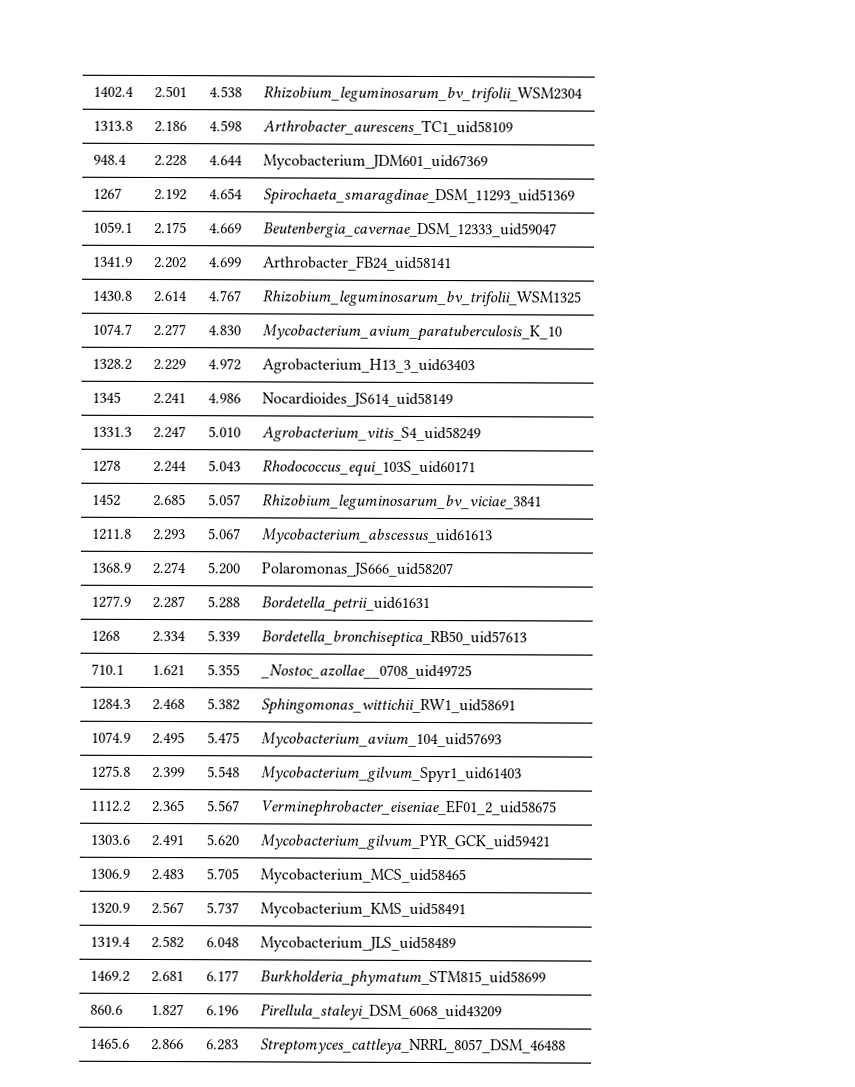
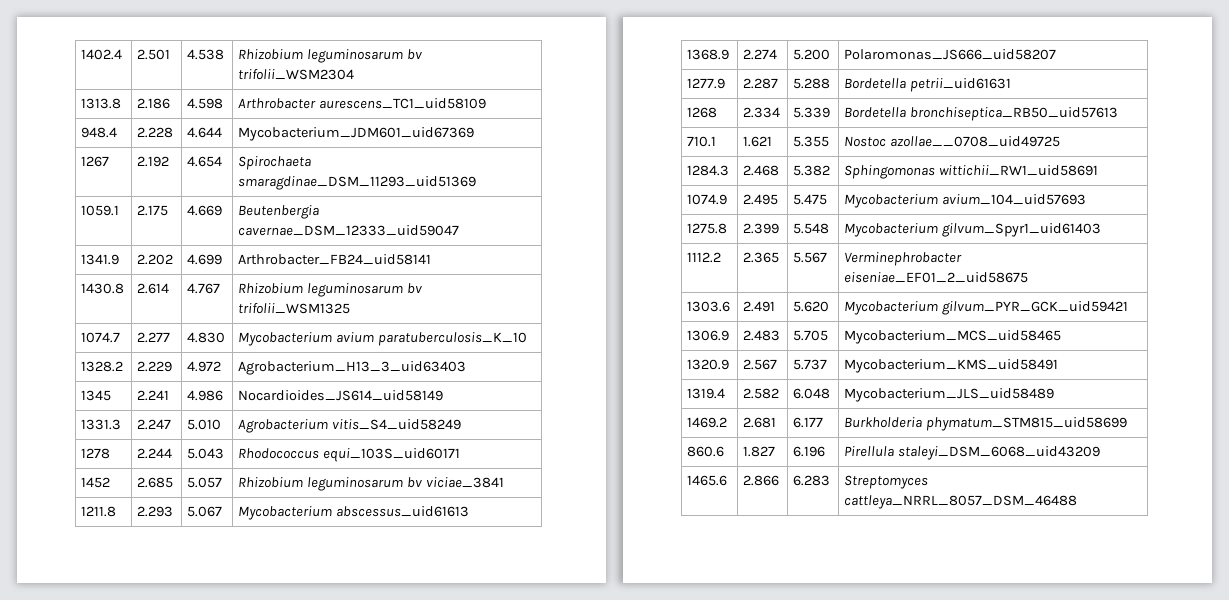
- 1402.4 | 2.501 | 4.538 | Rhizobium_leguminosarum_bv_trifolii_WSM2304
+ 1402.4 | 2.501 | 4.538 | Rhizobium leguminosarum bv trifolii_WSM2304
- 1313.8 | 2.186 | 4.598 | Arthrobacter_aurescens_TC1_uid58109
+ 1313.8 | 2.186 | 4.598 | Arthrobacter aurescens_TC1_uid58109
- 1267 | 2.192 | 4.654 | Spirochaeta_smaragdinae_DSM_11293_uid51369
+ 1267 | 2.192 | 4.654 | Spirochaeta smaragdinae_DSM_11293_uid51369
- 1059.1 | 2.175 | 4.669 | Beutenbergia_cavernae_DSM_12333_uid59047
+ 1059.1 | 2.175 | 4.669 | Beutenbergia cavernae_DSM_12333_uid59047
- 1430.8 | 2.614 | 4.767 | Rhizobium_leguminosarum_bv_trifolii_WSM1325
+ 1430.8 | 2.614 | 4.767 | Rhizobium leguminosarum bv trifolii_WSM1325
- 1074.7 | 2.277 | 4.830 | Mycobacterium_avium_paratuberculosis_K_10
+ 1074.7 | 2.277 | 4.830 | Mycobacterium avium paratuberculosis_K_10
- 1331.3 | 2.247 | 5.010 | Agrobacterium_vitis_S4_uid58249
+ 1331.3 | 2.247 | 5.010 | Agrobacterium vitis_S4_uid58249
- 1278 | 2.244 | 5.043 | Rhodococcus_equi_103S_uid60171
+ 1278 | 2.244 | 5.043 | Rhodococcus equi_103S_uid60171
- 1452 | 2.685 | 5.057 | Rhizobium_leguminosarum_bv_viciae_3841
+ 1452 | 2.685 | 5.057 | Rhizobium leguminosarum bv viciae_3841
- 1211.8 | 2.293 | 5.067 | Mycobacterium_abscessus_uid61613
+ 1211.8 | 2.293 | 5.067 | Mycobacterium abscessus_uid61613
- 1277.9 | 2.287 | 5.288 | Bordetella_petrii_uid61631
+ 1277.9 | 2.287 | 5.288 | Bordetella petrii_uid61631
- 1268 | 2.334 | 5.339 | Bordetella_bronchiseptica_RB50_uid57613
+ 1268 | 2.334 | 5.339 | Bordetella bronchiseptica_RB50_uid57613
- 710.1 | 1.621 | 5.355 | _Nostoc_azollae__0708_uid49725
+ 710.1 | 1.621 | 5.355 | Nostoc azollae__0708_uid49725
- 1284.3 | 2.468 | 5.382 | Sphingomonas_wittichii_RW1_uid58691
+ 1284.3 | 2.468 | 5.382 | Sphingomonas wittichii_RW1_uid58691
- 1074.9 | 2.495 | 5.475 | Mycobacterium_avium_104_uid57693
+ 1074.9 | 2.495 | 5.475 | Mycobacterium avium_104_uid57693
- 1275.8 | 2.399 | 5.548 | Mycobacterium_gilvum_Spyr1_uid61403
+ 1275.8 | 2.399 | 5.548 | Mycobacterium gilvum_Spyr1_uid61403
- 1112.2 | 2.365 | 5.567 | Verminephrobacter_eiseniae_EF01_2_uid58675
+ 1112.2 | 2.365 | 5.567 | Verminephrobacter eiseniae_EF01_2_uid58675
- 1303.6 | 2.491 | 5.620 | Mycobacterium_gilvum_PYR_GCK_uid59421
+ 1303.6 | 2.491 | 5.620 | Mycobacterium gilvum_PYR_GCK_uid59421
- 1469.2 | 2.681 | 6.177 | Burkholderia_phymatum_STM815_uid58699
+ 1469.2 | 2.681 | 6.177 | Burkholderia phymatum_STM815_uid58699
- 860.6 | 1.827 | 6.196 | Pirellula_staleyi_DSM_6068_uid43209
+ 860.6 | 1.827 | 6.196 | Pirellula staleyi_DSM_6068_uid43209
- 1465.6 | 2.866 | 6.283 | Streptomyces_cattleya_NRRL_8057_DSM_46488
+ 1465.6 | 2.866 | 6.283 | Streptomyces cattleya_NRRL_8057_DSM_46488

